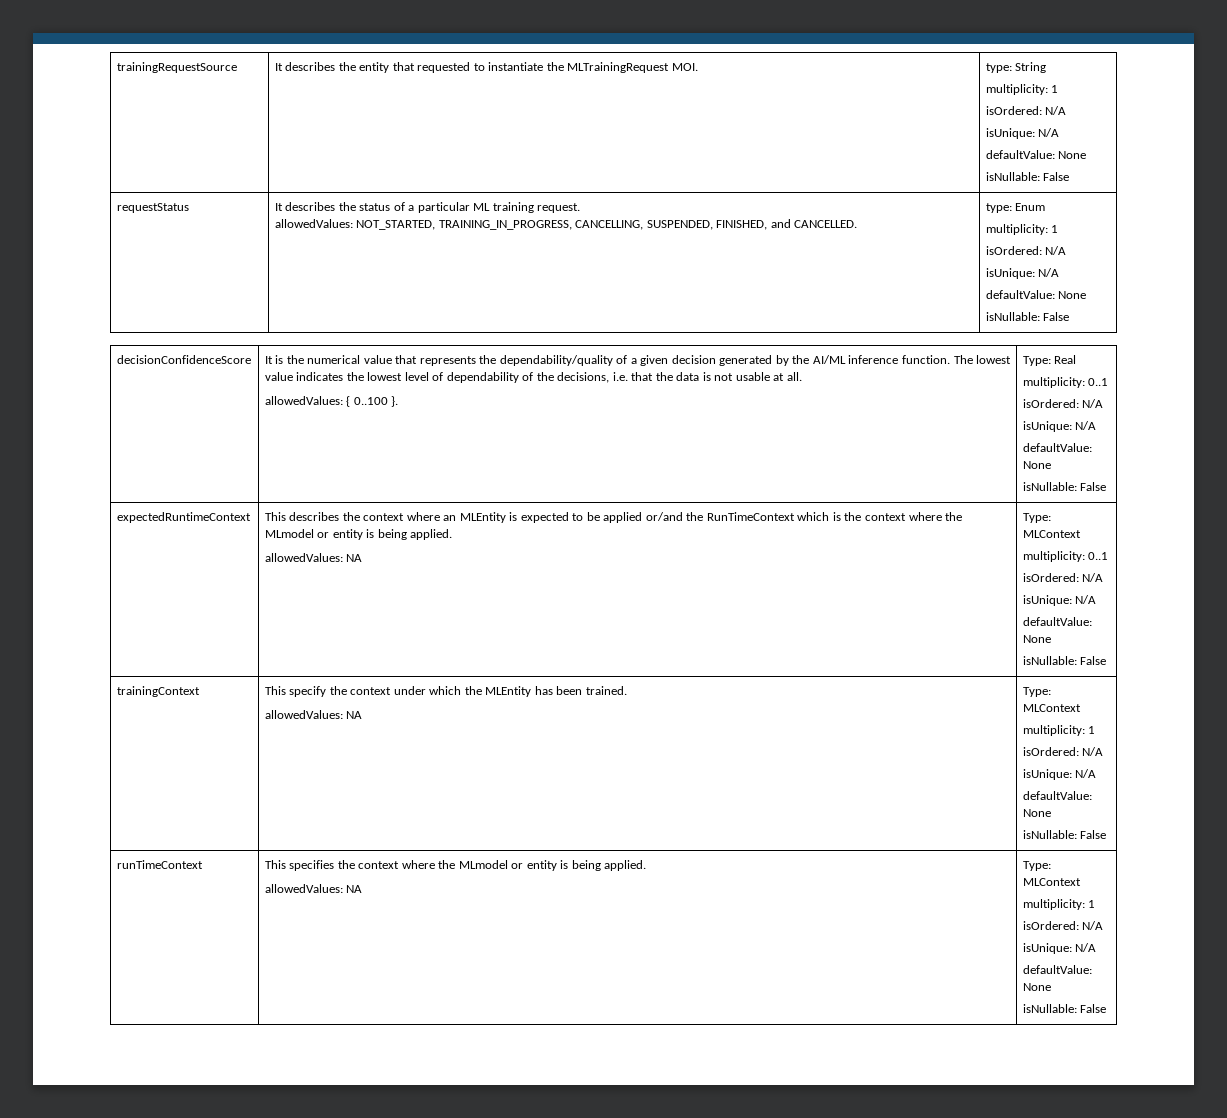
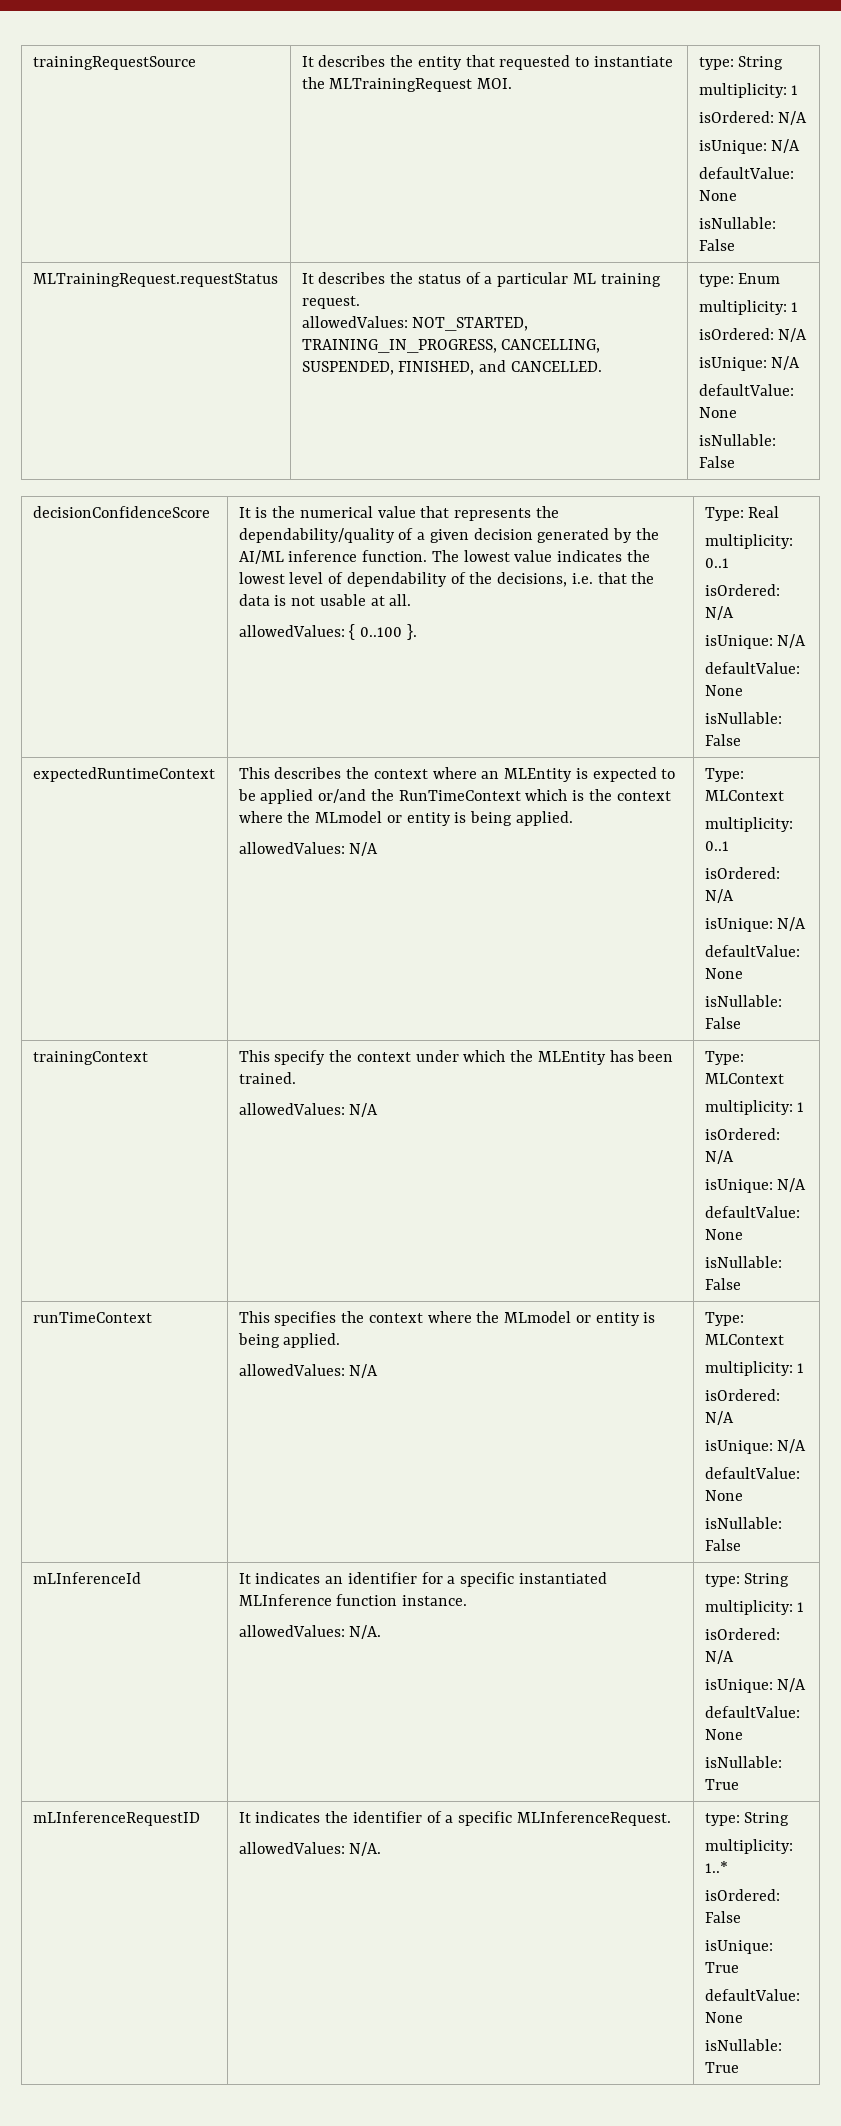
- requestStatus | It describes the status of a particular ML training request.
+ MLTrainingRequest.requestStatus | It describes the status of a particular ML training request.
  This describes the context where an MLEntity is expected to be applied or/and the RunTimeContext which is the context where the MLmodel or entity is being applied.
- allowedValues: NA
+ allowedValues: N/A
  trainingContext | This specify the context under which the MLEntity has been trained.
- allowedValues: NA | Type: MLContext
+ allowedValues: N/A | Type: MLContext
  runTimeContext | This specifies the context where the MLmodel or entity is being applied.
- allowedValues: NA | Type: MLContext
+ allowedValues: N/A | Type: MLContext
+ mLInferenceId | It indicates an identifier for a specific instantiated MLInference function instance.
+ allowedValues: N/A. | type: String
+ multiplicity: 1
+ isOrdered: N/A
+ isUnique: N/A
+ defaultValue: None
+ isNullable: True
+ mLInferenceRequestID | It indicates the identifier of a specific MLInferenceRequest.
+ allowedValues: N/A. | type: String
+ multiplicity: 1..*
+ isOrdered: False
+ isUnique: True
+ defaultValue: None
+ isNullable: True

